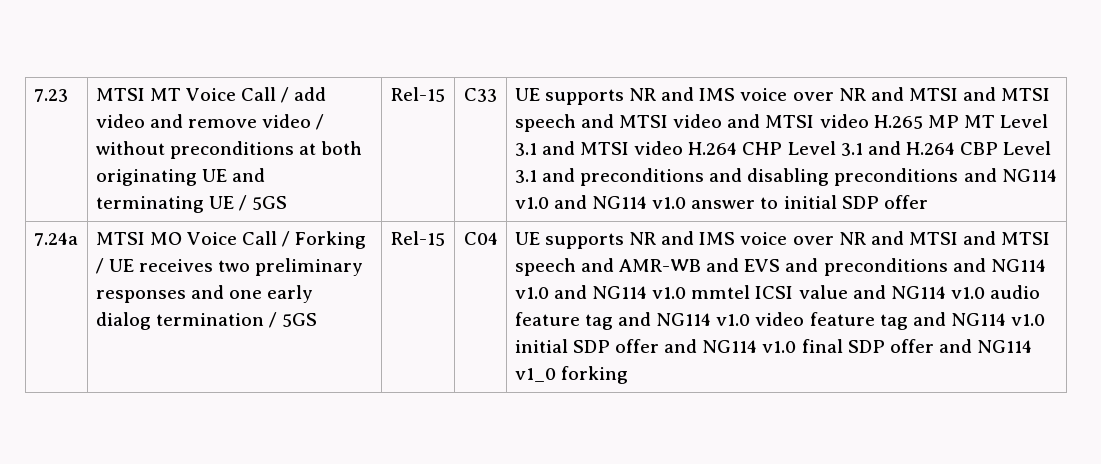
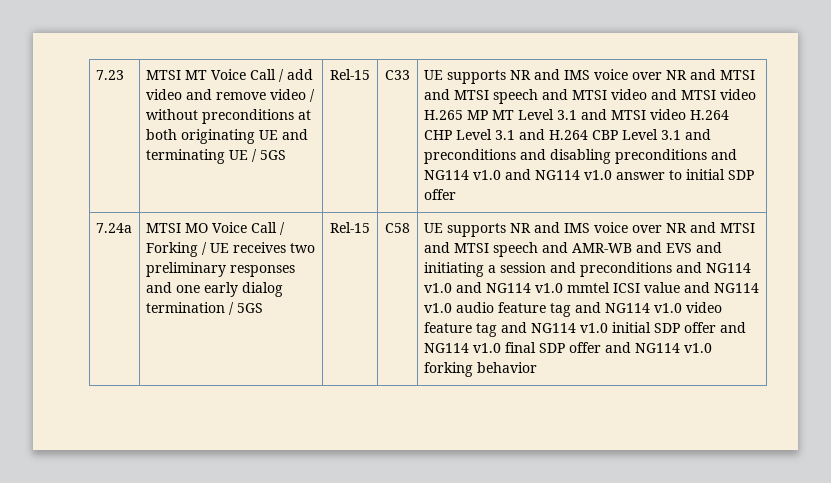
- C04
+ C58
- UE supports NR and IMS voice over NR and MTSI and MTSI speech and AMR-WB and EVS and preconditions and NG114 v1.0 and NG114 v1.0 mmtel ICSI value and NG114 v1.0 audio feature tag and NG114 v1.0 video feature tag and NG114 v1.0 initial SDP offer and NG114 v1.0 final SDP offer and NG114 v1_0 forking
+ UE supports NR and IMS voice over NR and MTSI and MTSI speech and AMR-WB and EVS and initiating a session and preconditions and NG114 v1.0 and NG114 v1.0 mmtel ICSI value and NG114 v1.0 audio feature tag and NG114 v1.0 video feature tag and NG114 v1.0 initial SDP offer and NG114 v1.0 final SDP offer and NG114 v1.0 forking behavior

